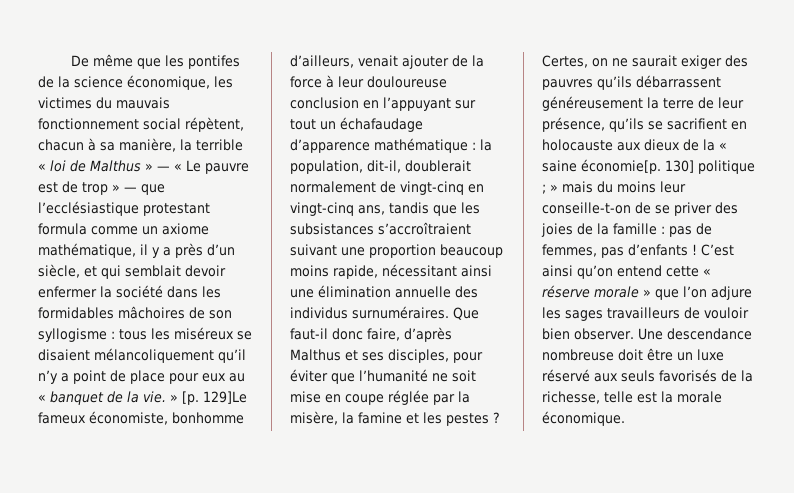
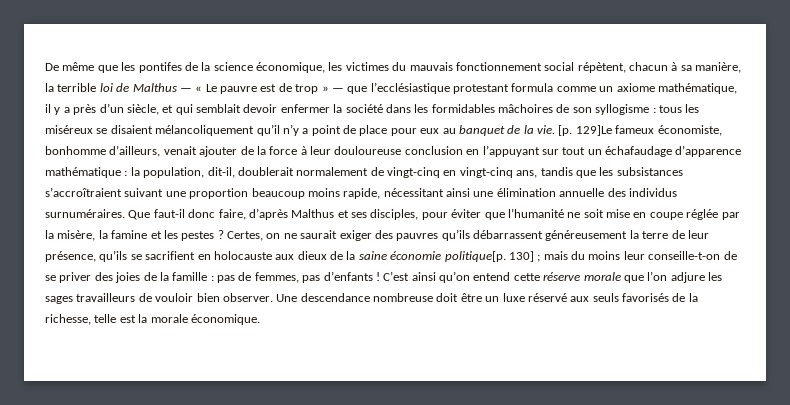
- De même que les pontifes de la science économique, les victimes du mauvais fonctionnement social répètent, chacun à sa manière, la terrible « loi de Malthus » — « Le pauvre est de trop » — que l’ecclésiastique protestant formula comme un axiome mathématique, il y a près d’un siècle, et qui semblait devoir enfermer la société dans les formidables mâchoires de son syllogisme :
+ De même que les pontifes de la science économique, les victimes du mauvais fonctionnement social répètent, chacun à sa manière, la terrible loi de Malthus — « Le pauvre est de trop » — que l’ecclésiastique protestant formula comme un axiome mathématique, il y a près d’un siècle, et qui semblait devoir enfermer la société dans les formidables mâchoires de son syllogisme :
- tous les miséreux se disaient mélancoliquement qu’il n’y a point de place pour eux au « banquet de la vie. » [p. 129]Le fameux économiste, bonhomme d’ailleurs, venait ajouter de la force à leur douloureuse conclusion en l’appuyant sur tout un échafaudage d’apparence mathématique :
+ tous les miséreux se disaient mélancoliquement qu’il n’y a point de place pour eux au banquet de la vie. [p. 129]Le fameux économiste, bonhomme d’ailleurs, venait ajouter de la force à leur douloureuse conclusion en l’appuyant sur tout un échafaudage d’apparence mathématique :
- Certes, on ne saurait exiger des pauvres qu’ils débarrassent généreusement la terre de leur présence, qu’ils se sacrifient en holocauste aux dieux de la « saine économie[p. 130] politique ; » mais du moins leur conseille-t-on de se priver des joies de la famille : pas de femmes, pas d’enfants !
+ Certes, on ne saurait exiger des pauvres qu’ils débarrassent généreusement la terre de leur présence, qu’ils se sacrifient en holocauste aux dieux de la saine économie politique[p. 130] ; mais du moins leur conseille-t-on de se priver des joies de la famille : pas de femmes, pas d’enfants !
- C’est ainsi qu’on entend cette « réserve morale » que l’on adjure les sages travailleurs de vouloir bien observer.
+ C’est ainsi qu’on entend cette réserve morale que l’on adjure les sages travailleurs de vouloir bien observer.

